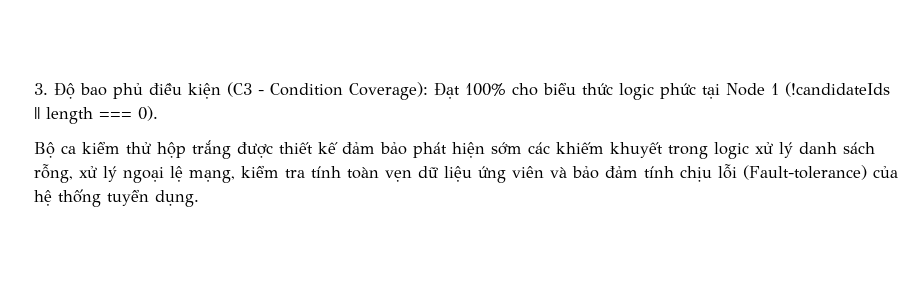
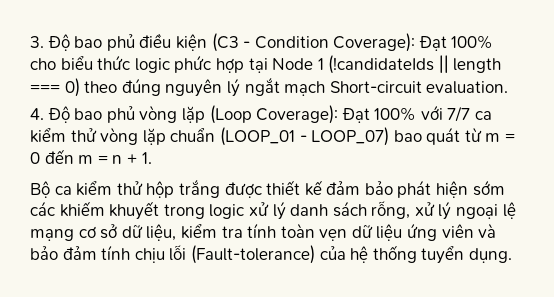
- 3. Độ bao phủ điều kiện (C3 - Condition Coverage): Đạt 100% cho biểu thức logic phức tại Node 1 (!candidateIds || length === 0).
+ 3. Độ bao phủ điều kiện (C3 - Condition Coverage): Đạt 100% cho biểu thức logic phức hợp tại Node 1 (!candidateIds || length === 0) theo đúng nguyên lý ngắt mạch Short-circuit evaluation.
+ 4. Độ bao phủ vòng lặp (Loop Coverage): Đạt 100% với 7/7 ca kiểm thử vòng lặp chuẩn (LOOP_01 - LOOP_07) bao quát từ m = 0 đến m = n + 1.
- Bộ ca kiểm thử hộp trắng được thiết kế đảm bảo phát hiện sớm các khiếm khuyết trong logic xử lý danh sách rỗng, xử lý ngoại lệ mạng, kiểm tra tính toàn vẹn dữ liệu ứng viên và bảo đảm tính chịu lỗi (Fault-tolerance) của hệ thống tuyển dụng.
+ Bộ ca kiểm thử hộp trắng được thiết kế đảm bảo phát hiện sớm các khiếm khuyết trong logic xử lý danh sách rỗng, xử lý ngoại lệ mạng cơ sở dữ liệu, kiểm tra tính toàn vẹn dữ liệu ứng viên và bảo đảm tính chịu lỗi (Fault-tolerance) của hệ thống tuyển dụng.

